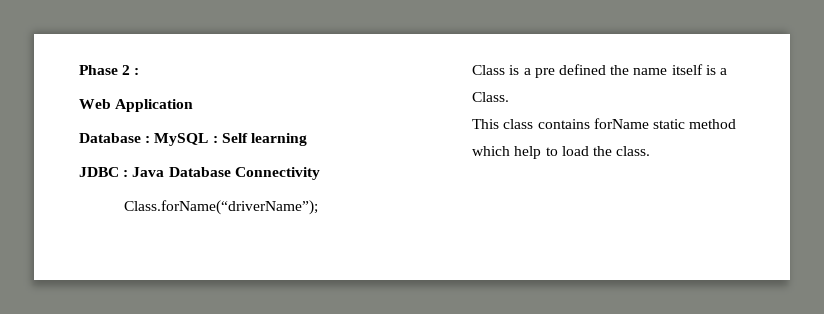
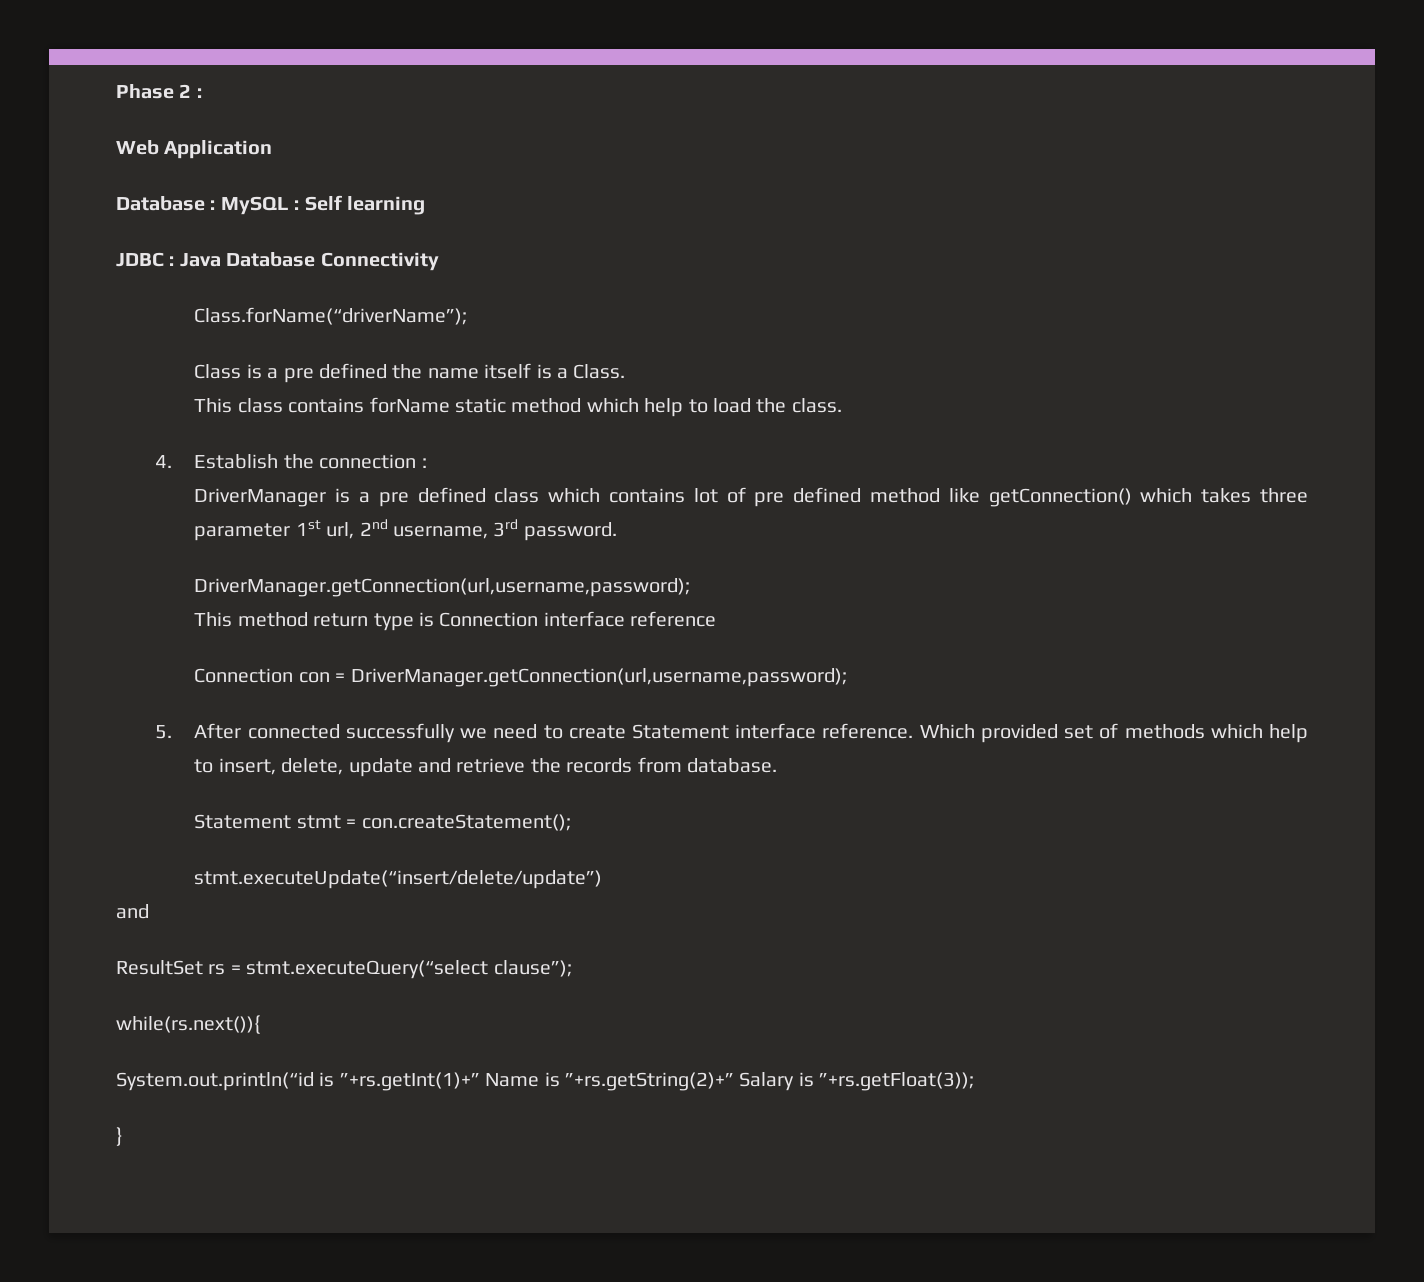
+ 4. Establish the connection :
+ DriverManager is a pre defined class which contains lot of pre defined method like getConnection() which takes three parameter 1st url, 2nd username, 3rd password.
+ DriverManager.getConnection(url,username,password);
+ This method return type is Connection interface reference
+ Connection con = DriverManager.getConnection(url,username,password);
+ 5. After connected successfully we need to create Statement interface reference. Which provided set of methods which help to insert, delete, update and retrieve the records from database.
+ Statement stmt = con.createStatement();
+ stmt.executeUpdate(“insert/delete/update”)
+ and
+ ResultSet rs = stmt.executeQuery(“select clause”);
+ while(rs.next()){
+ System.out.println(“id is ”+rs.getInt(1)+” Name is ”+rs.getString(2)+” Salary is ”+rs.getFloat(3));
+ }

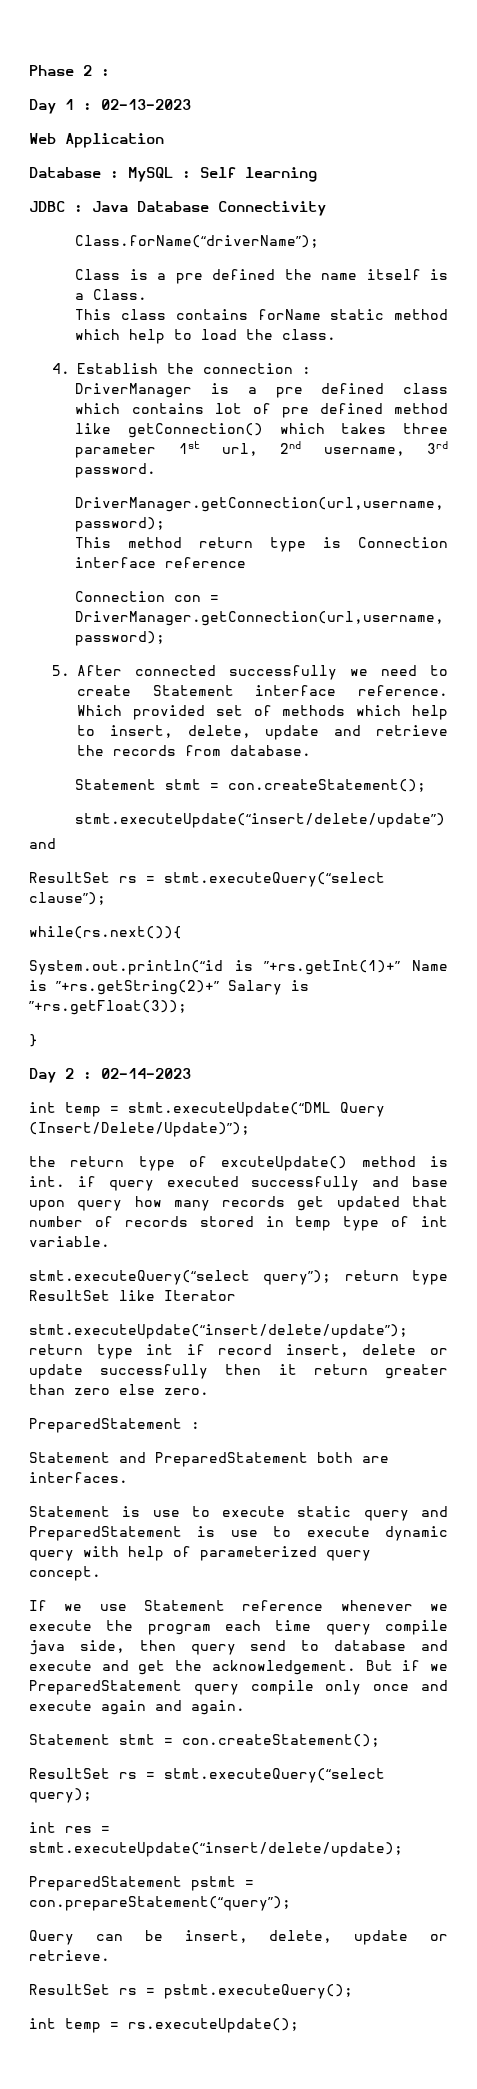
+ Day 1 : 02-13-2023
+ Day 2 : 02-14-2023
+ int temp = stmt.executeUpdate(“DML Query (Insert/Delete/Update)”);
+ the return type of excuteUpdate() method is int. if query executed successfully and base upon query how many records get updated that number of records stored in temp type of int variable.
+ stmt.executeQuery(“select query”); return type ResultSet like Iterator
+ stmt.executeUpdate(“insert/delete/update”); return type int if record insert, delete or update successfully then it return greater than zero else zero.
+ PreparedStatement :
+ Statement and PreparedStatement both are interfaces.
+ Statement is use to execute static query and PreparedStatement is use to execute dynamic query with help of parameterized query concept.
+ If we use Statement reference whenever we execute the program each time query compile java side, then query send to database and execute and get the acknowledgement. But if we PreparedStatement query compile only once and execute again and again.
+ Statement stmt = con.createStatement();
+ ResultSet rs = stmt.executeQuery(“select query);
+ int res = stmt.executeUpdate(“insert/delete/update);
+ PreparedStatement pstmt = con.prepareStatement(“query”);
+ Query can be insert, delete, update or retrieve.
+ ResultSet rs = pstmt.executeQuery();
+ int temp = rs.executeUpdate();

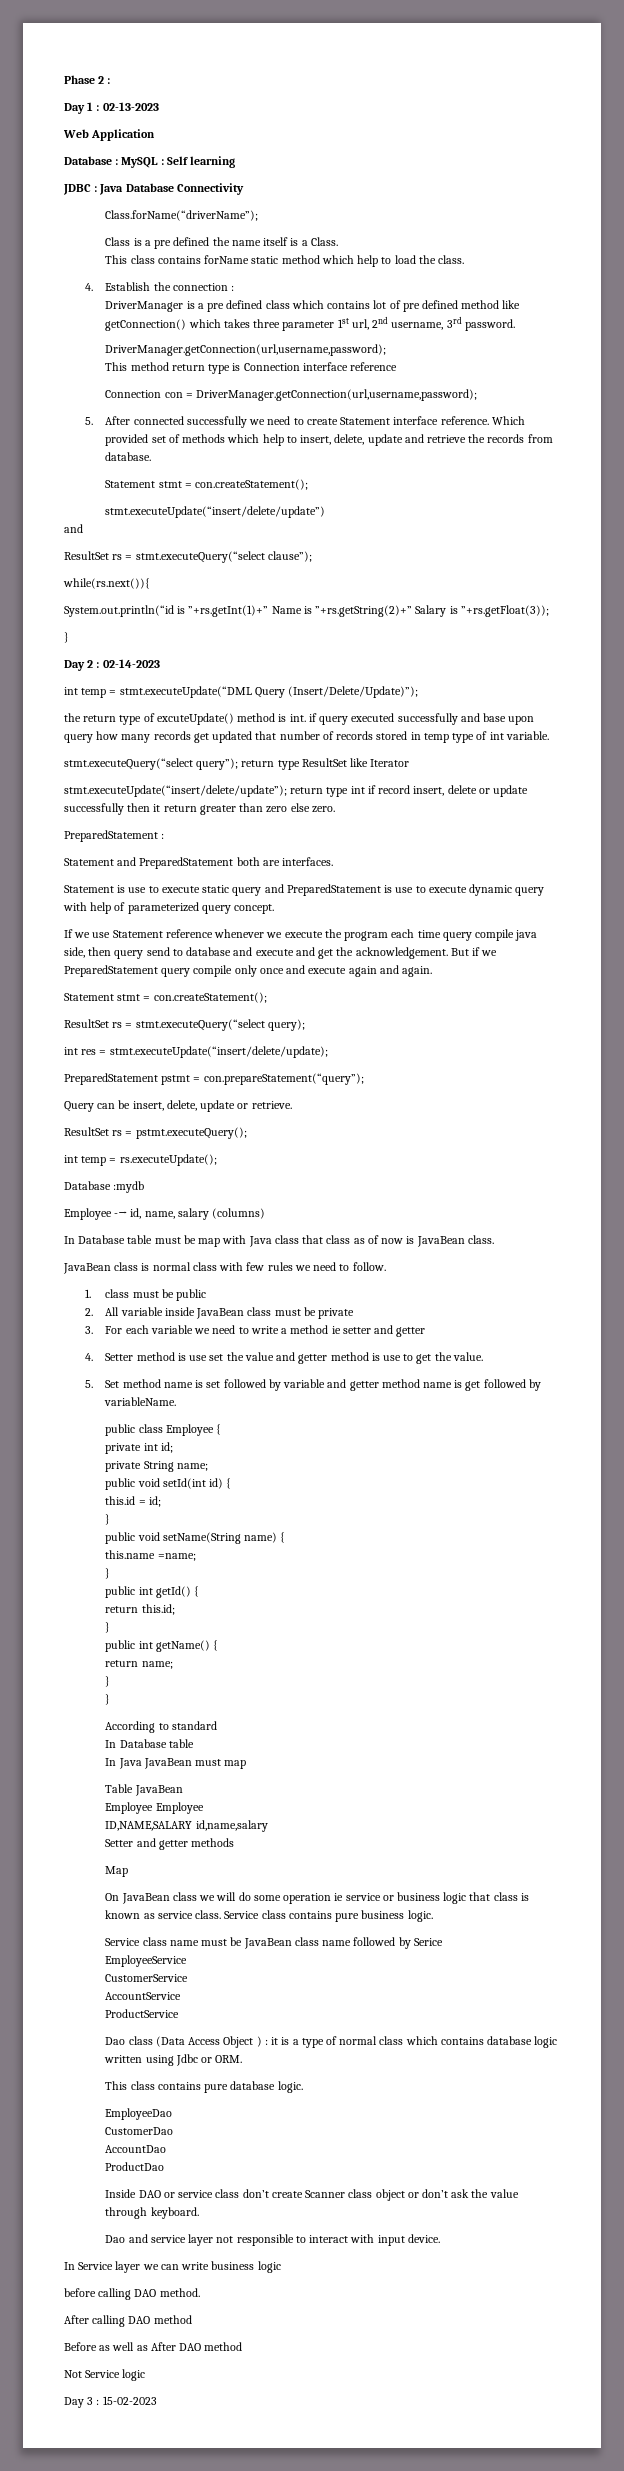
+ Database :mydb
+ Employee -→ id, name, salary (columns)
+ In Database table must be map with Java class that class as of now is JavaBean class.
+ JavaBean class is normal class with few rules we need to follow.
+ 1. class must be public
+ 2. All variable inside JavaBean class must be private
+ 3. For each variable we need to write a method ie setter and getter
+ 4. Setter method is use set the value and getter method is use to get the value.
+ 5. Set method name is set followed by variable and getter method name is get followed by variableName.
+ public class Employee {
+ private int id;
+ private String name;
+ public void setId(int id) {
+ this.id = id;
+ }
+ public void setName(String name) {
+ this.name =name;
+ }
+ public int getId() {
+ return this.id;
+ }
+ public int getName() {
+ return name;
+ }
+ }
+ According to standard
+ In Database table
+ In Java JavaBean must map
+ Table JavaBean
+ Employee Employee
+ ID,NAME,SALARY id,name,salary
+ Setter and getter methods
+ Map
+ On JavaBean class we will do some operation ie service or business logic that class is known as service class. Service class contains pure business logic.
+ Service class name must be JavaBean class name followed by Serice
+ EmployeeService
+ CustomerService
+ AccountService
+ ProductService
+ Dao class (Data Access Object ) : it is a type of normal class which contains database logic written using Jdbc or ORM.
+ This class contains pure database logic.
+ EmployeeDao
+ CustomerDao
+ AccountDao
+ ProductDao
+ Inside DAO or service class don’t create Scanner class object or don’t ask the value through keyboard.
+ Dao and service layer not responsible to interact with input device.
+ In Service layer we can write business logic
+ before calling DAO method.
+ After calling DAO method
+ Before as well as After DAO method
+ Not Service logic
+ Day 3 : 15-02-2023

